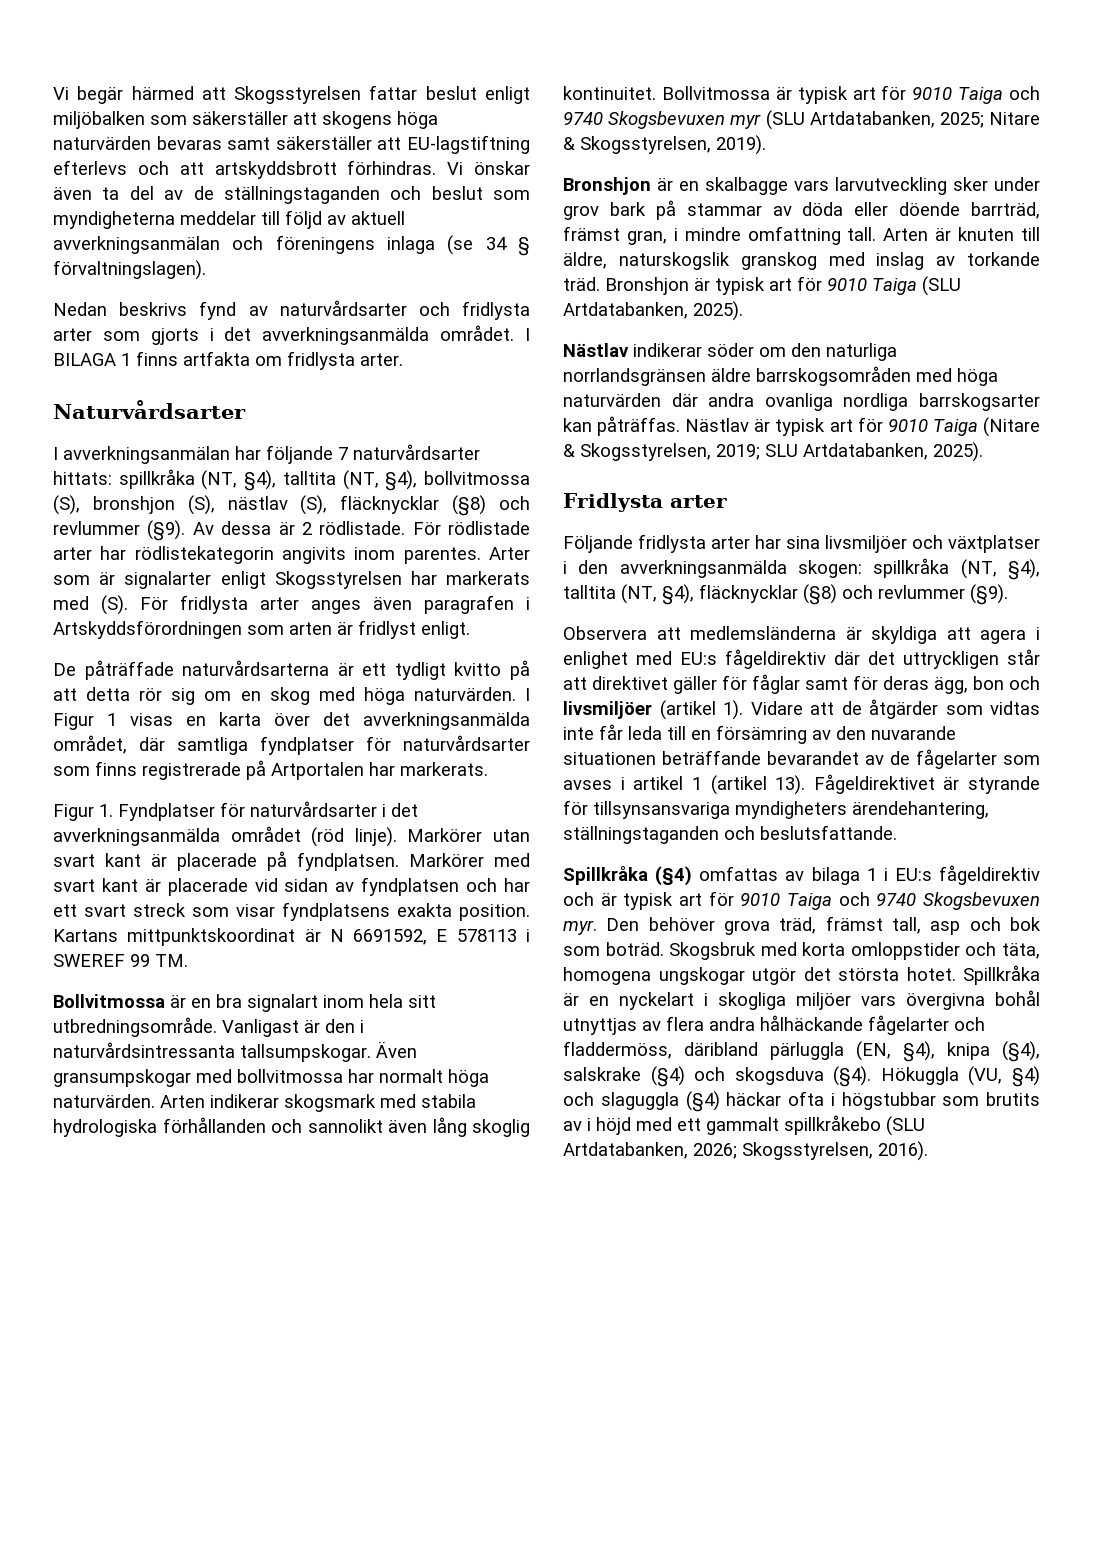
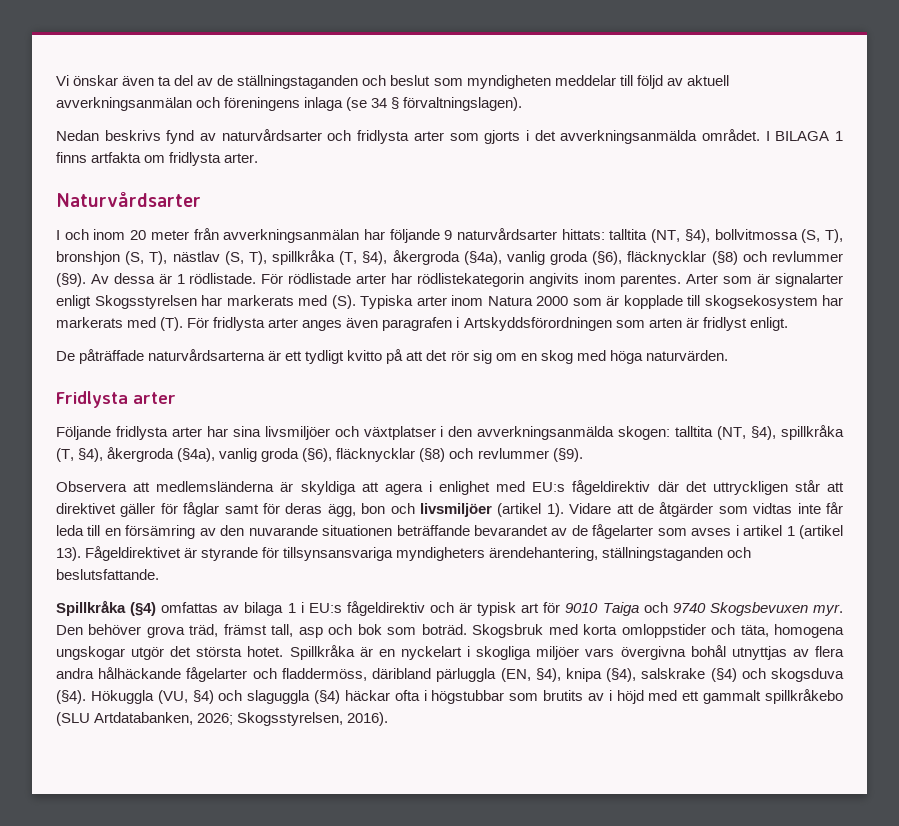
- Vi begär härmed att Skogsstyrelsen fattar beslut enligt miljöbalken som säkerställer att skogens höga naturvärden bevaras samt säkerställer att EU-lagstiftning efterlevs och att artskyddsbrott förhindras. Vi önskar även ta del av de ställningstaganden och beslut som myndigheterna meddelar till följd av aktuell avverkningsanmälan och föreningens inlaga (se 34 § förvaltningslagen).
+ Vi önskar även ta del av de ställningstaganden och beslut som myndigheten meddelar till följd av aktuell avverkningsanmälan och föreningens inlaga (se 34 § förvaltningslagen).
- I avverkningsanmälan har följande 7 naturvårdsarter hittats: spillkråka (NT, §4), talltita (NT, §4), bollvitmossa (S), bronshjon (S), nästlav (S), fläcknycklar (§8) och revlummer (§9).
+ I och inom 20 meter från avverkningsanmälan har följande 9 naturvårdsarter hittats: talltita (NT, §4), bollvitmossa (S, T), bronshjon (S, T), nästlav (S, T), spillkråka (T, §4), åkergroda (§4a), vanlig groda (§6), fläcknycklar (§8) och revlummer (§9).
- Av dessa är 2 rödlistade.
+ Av dessa är 1 rödlistade.
- Arter som är signalarter enligt Skogsstyrelsen har markerats med (S). För fridlysta arter anges även paragrafen i Artskyddsförordningen som arten är fridlyst enligt.
+ Arter som är signalarter enligt Skogsstyrelsen har markerats med (S). Typiska arter inom Natura 2000 som är kopplade till skogsekosystem har markerats med (T). För fridlysta arter anges även paragrafen i Artskyddsförordningen som arten är fridlyst enligt.
- De påträffade naturvårdsarterna är ett tydligt kvitto på att detta rör sig om en skog med höga naturvärden. I Figur 1 visas en karta över det avverkningsanmälda området, där samtliga fyndplatser för naturvårdsarter som finns registrerade på Artportalen har markerats.
- Figur 1. Fyndplatser för naturvårdsarter i det avverkningsanmälda området (röd linje). Markörer utan svart kant är placerade på fyndplatsen. Markörer med svart kant är placerade vid sidan av fyndplatsen och har ett svart streck som visar fyndplatsens exakta position. Kartans mittpunktskoordinat är N 6691592, E 578113 i SWEREF 99 TM.
- Bollvitmossa är en bra signalart inom hela sitt utbredningsområde. Vanligast är den i naturvårdsintressanta tallsumpskogar. Även gransumpskogar med bollvitmossa har normalt höga naturvärden. Arten indikerar skogsmark med stabila hydrologiska förhållanden och sannolikt även lång skoglig kontinuitet. Bollvitmossa är typisk art för 9010 Taiga och 9740 Skogsbevuxen myr (SLU Artdatabanken, 2025; Nitare & Skogsstyrelsen, 2019).
- Bronshjon är en skalbagge vars larvutveckling sker under grov bark på stammar av döda eller döende barrträd, främst gran, i mindre omfattning tall. Arten är knuten till äldre, naturskogslik granskog med inslag av torkande träd. Bronshjon är typisk art för 9010 Taiga (SLU Artdatabanken, 2025).
- Nästlav indikerar söder om den naturliga norrlandsgränsen äldre barrskogsområden med höga naturvärden där andra ovanliga nordliga barrskogsarter kan påträffas. Nästlav är typisk art för 9010 Taiga (Nitare & Skogsstyrelsen, 2019; SLU Artdatabanken, 2025).
+ De påträffade naturvårdsarterna är ett tydligt kvitto på att det rör sig om en skog med höga naturvärden.
- Följande fridlysta arter har sina livsmiljöer och växtplatser i den avverkningsanmälda skogen: spillkråka (NT, §4), talltita (NT, §4), fläcknycklar (§8) och revlummer (§9).
+ Följande fridlysta arter har sina livsmiljöer och växtplatser i den avverkningsanmälda skogen: talltita (NT, §4), spillkråka (T, §4), åkergroda (§4a), vanlig groda (§6), fläcknycklar (§8) och revlummer (§9).

